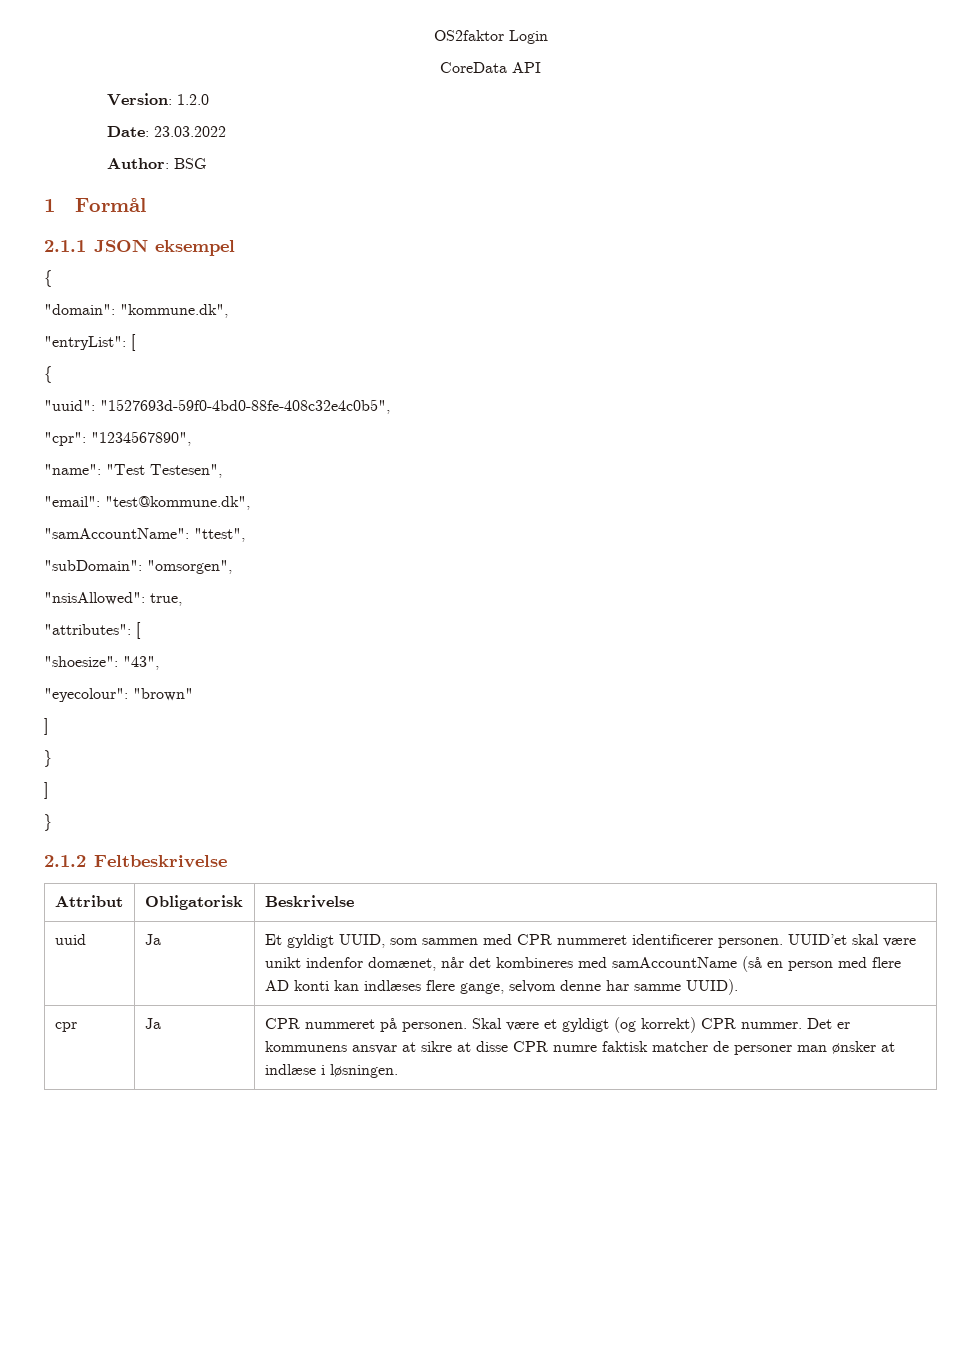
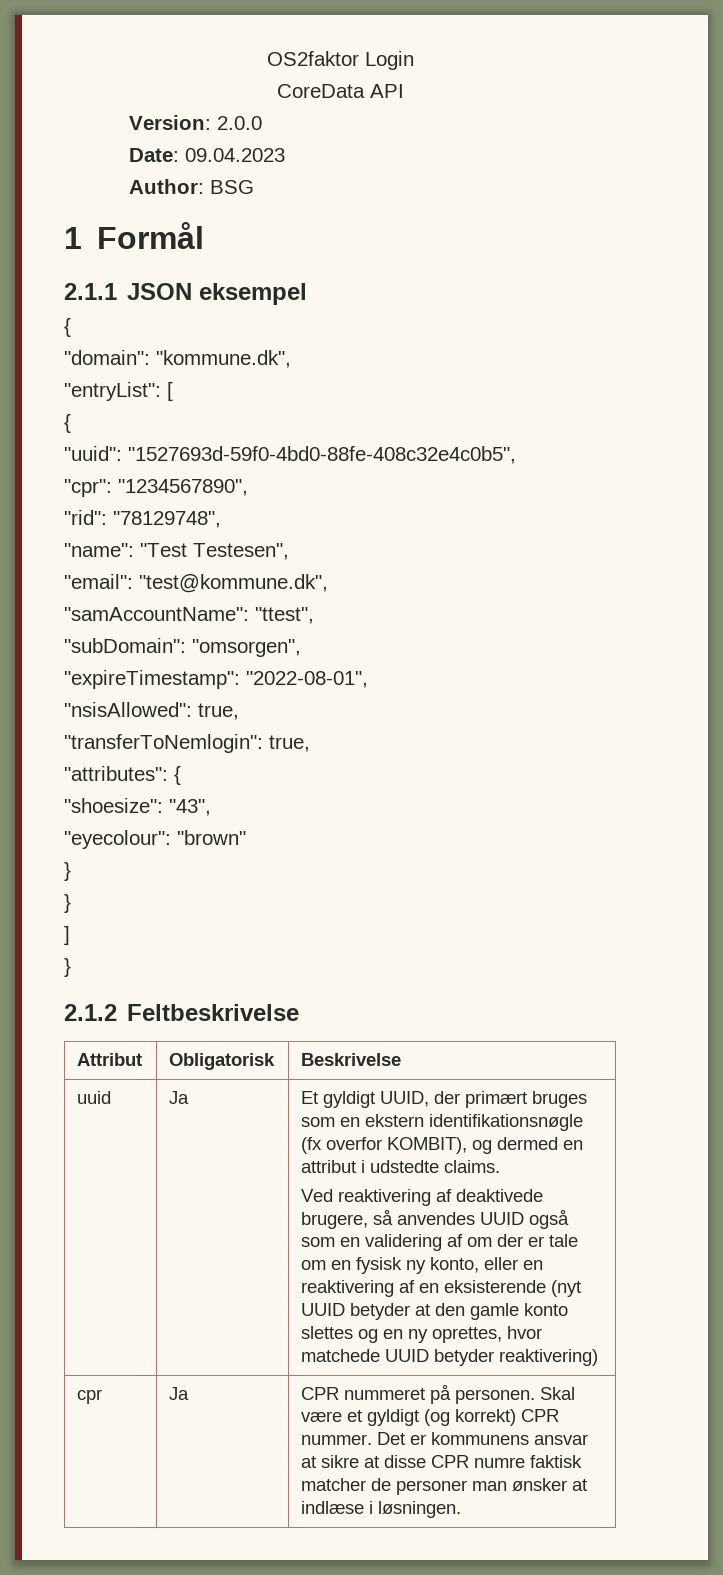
- Version: 1.2.0
+ Version: 2.0.0
- Date: 23.03.2022
+ Date: 09.04.2023
+ "rid": "78129748",
+ "expireTimestamp": "2022-08-01",
+ "transferToNemlogin": true,
- "attributes": [
+ "attributes": {
  "eyecolour": "brown"
- ]
+ }
- Et gyldigt UUID, som sammen med CPR nummeret identificerer personen. UUID’et skal være unikt indenfor domænet, når det kombineres med samAccountName (så en person med flere AD konti kan indlæses flere gange, selvom denne har samme UUID).
+ Et gyldigt UUID, der primært bruges som en ekstern identifikationsnøgle (fx overfor KOMBIT), og dermed en attribut i udstedte claims.
+ Ved reaktivering af deaktivede brugere, så anvendes UUID også som en validering af om der er tale om en fysisk ny konto, eller en reaktivering af en eksisterende (nyt UUID betyder at den gamle konto slettes og en ny oprettes, hvor matchede UUID betyder reaktivering)

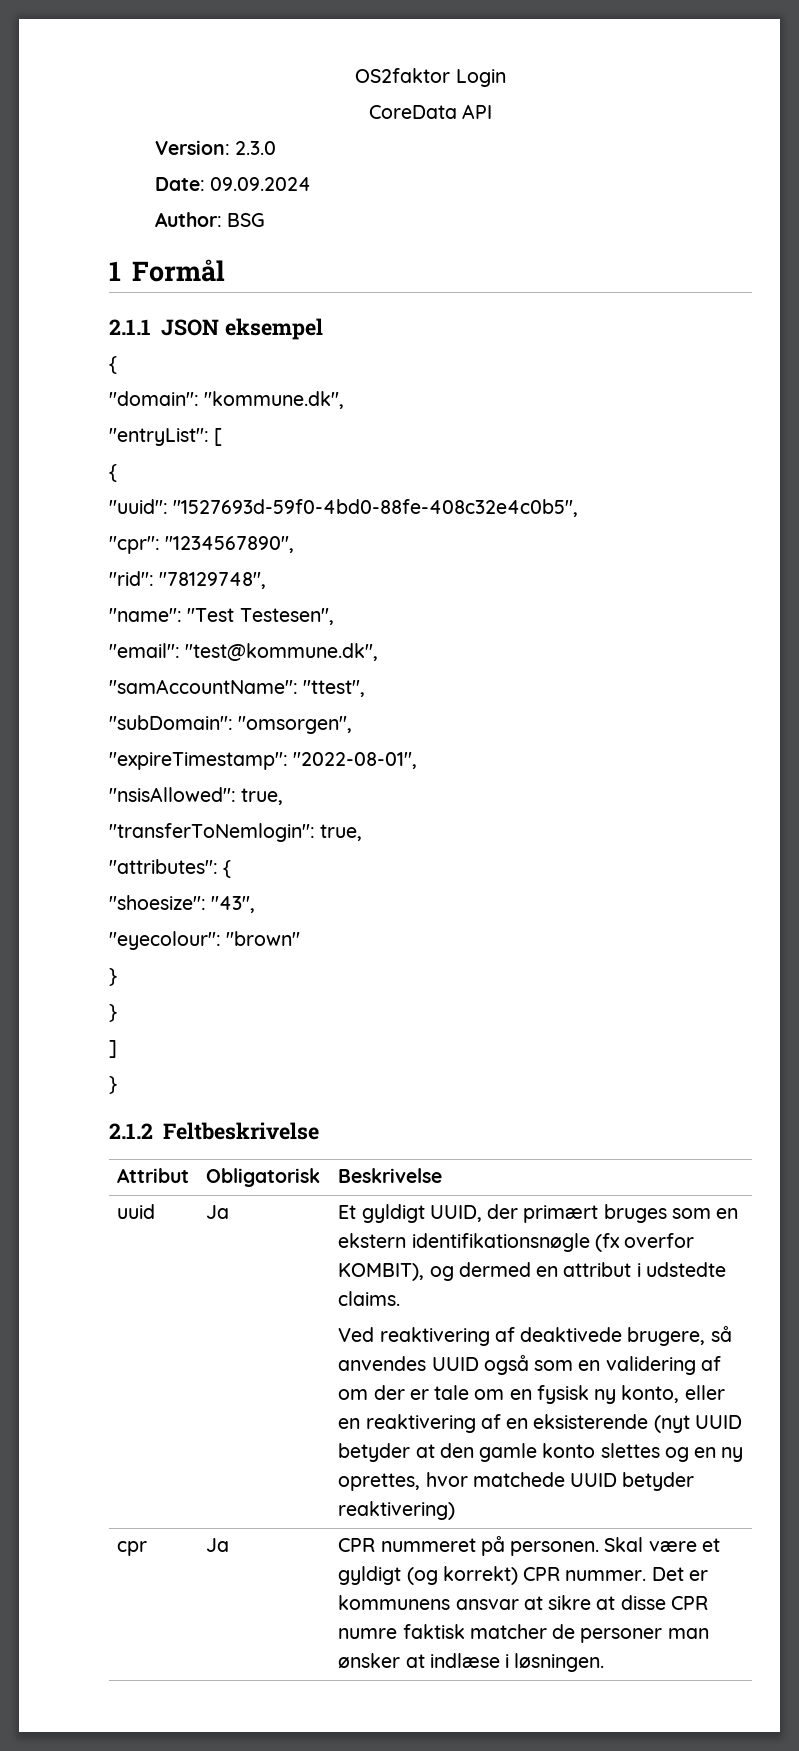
- Version: 2.0.0
+ Version: 2.3.0
- Date: 09.04.2023
+ Date: 09.09.2024

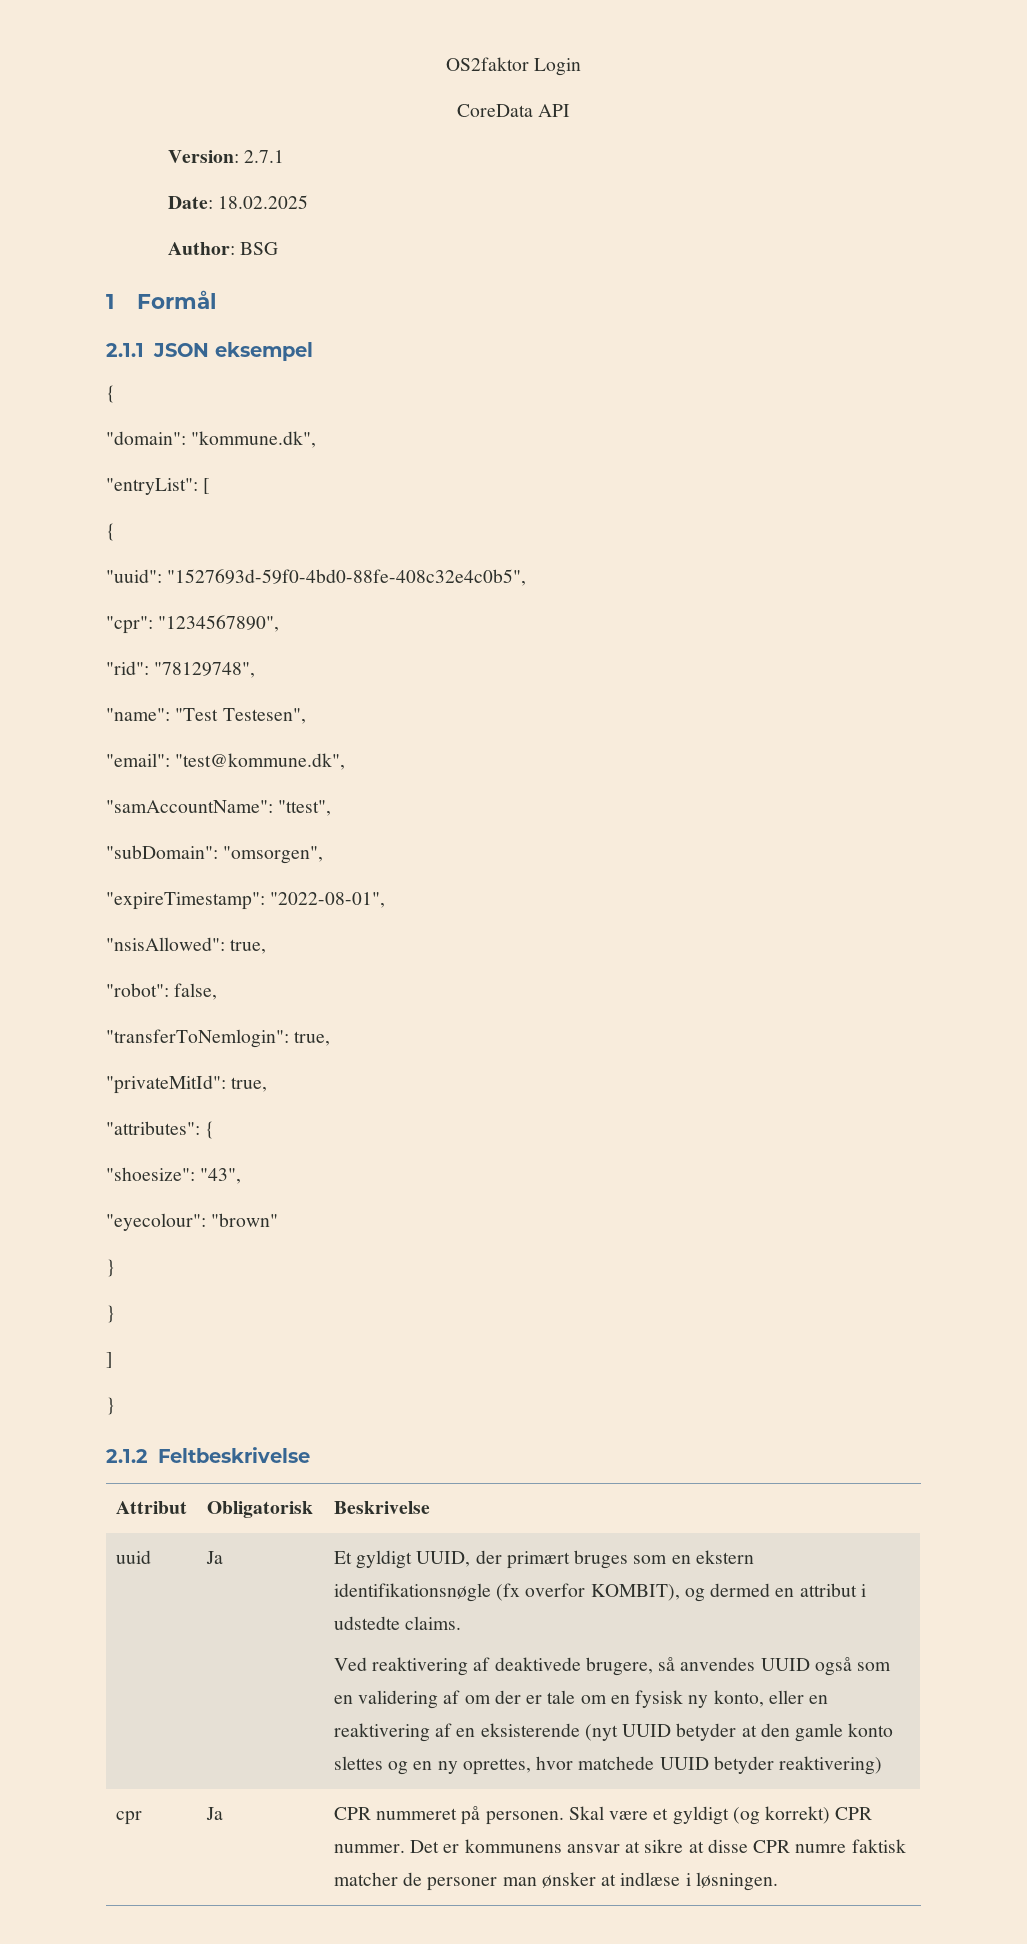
- Version: 2.3.0
+ Version: 2.7.1
- Date: 09.09.2024
+ Date: 18.02.2025
+ "robot": false,
+ "privateMitId": true,

